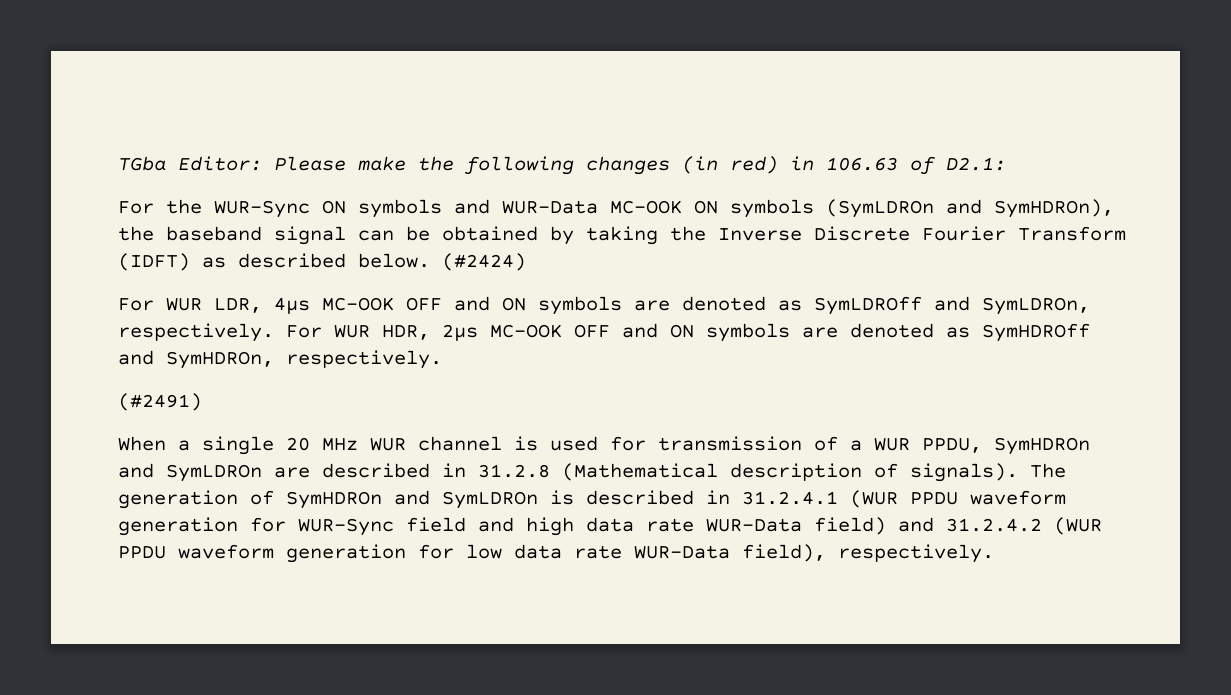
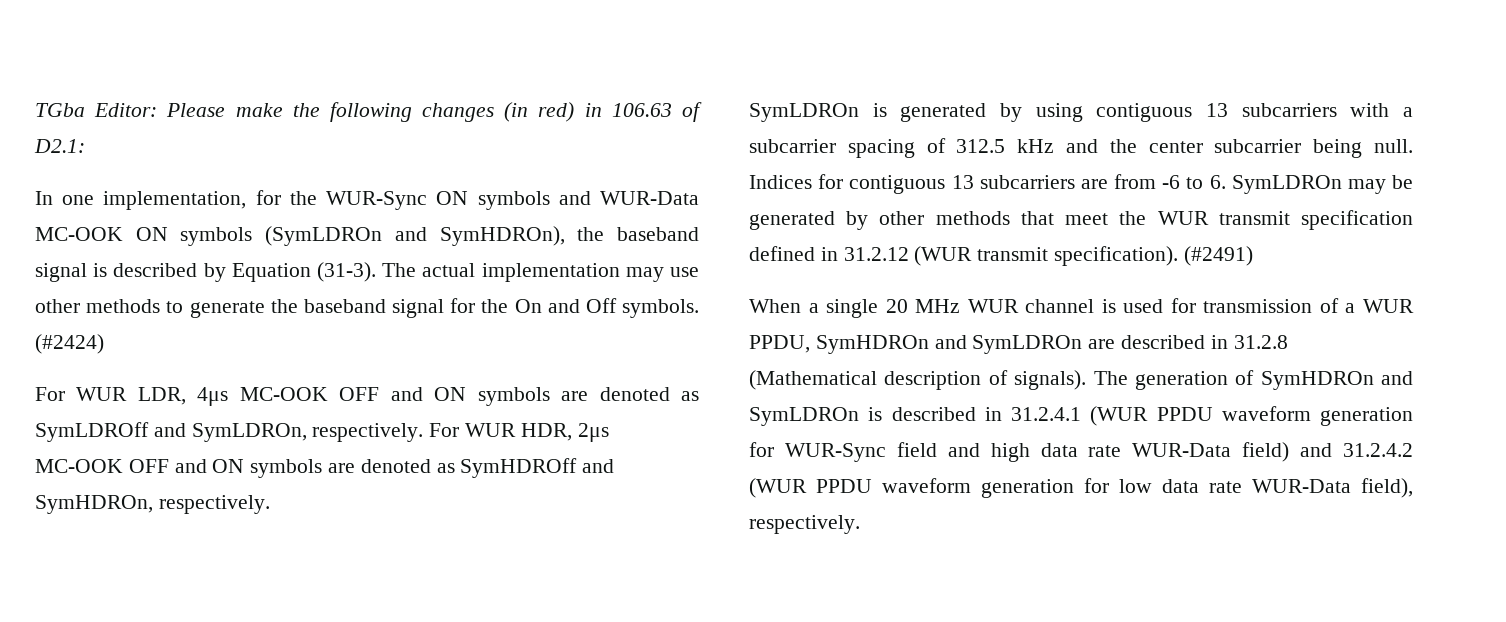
- For the WUR-Sync ON symbols and WUR-Data MC-OOK ON symbols (SymLDROn and SymHDROn), the baseband signal can be obtained by taking the Inverse Discrete Fourier Transform (IDFT) as described below.
+ In one implementation, for the WUR-Sync ON symbols and WUR-Data MC-OOK ON symbols (SymLDROn and SymHDROn), the baseband signal is described by Equation (31-3). The actual implementation may use other methods to generate the baseband signal for the On and Off symbols.
+ SymLDROn is generated by using contiguous 13 subcarriers with a subcarrier spacing of 312.5 kHz and the center subcarrier being null. Indices for contiguous 13 subcarriers are from -6 to 6. SymLDROn may be generated by other methods that meet the WUR transmit specification defined in 31.2.12 (WUR transmit specification).

